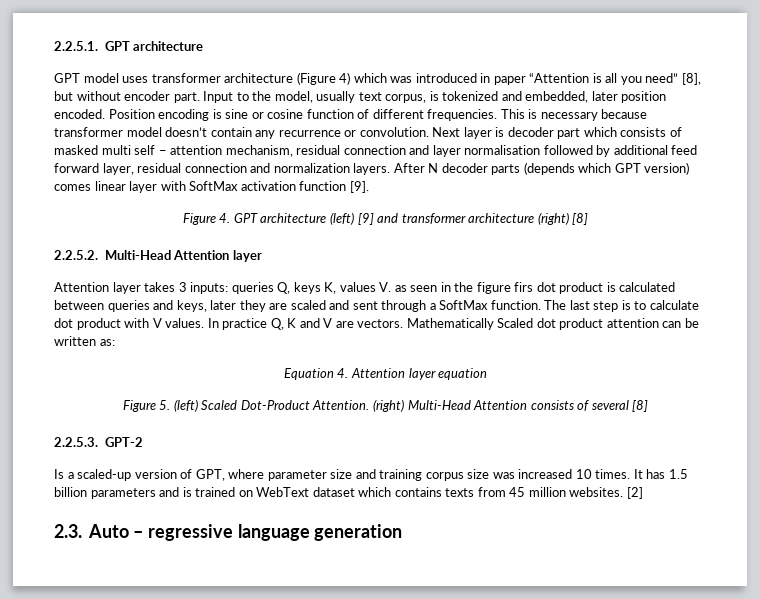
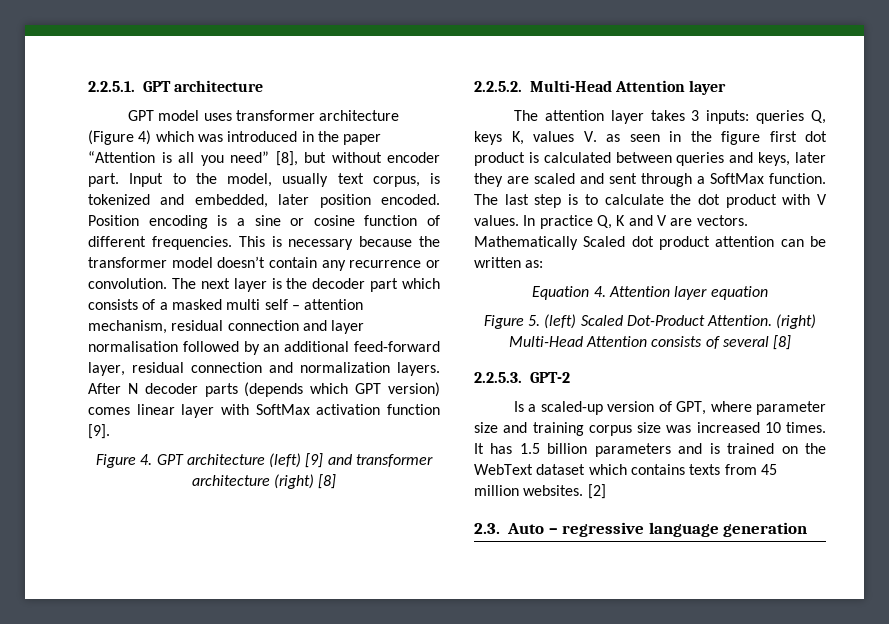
- GPT model uses transformer architecture (Figure 4) which was introduced in paper “Attention is all you need” [8], but without encoder part.
+ GPT model uses transformer architecture (Figure 4) which was introduced in the paper “Attention is all you need” [8], but without encoder part.
- Position encoding is sine or cosine function of different frequencies.
+ Position encoding is a sine or cosine function of different frequencies.
- This is necessary because transformer model doesn’t contain any recurrence or convolution.
+ This is necessary because the transformer model doesn’t contain any recurrence or convolution.
- Next layer is decoder part which consists of masked multi self – attention mechanism, residual connection and layer normalisation followed by additional feed forward layer, residual connection and normalization layers.
+ The next layer is the decoder part which consists of a masked multi self – attention mechanism, residual connection and layer normalisation followed by an additional feed-forward layer, residual connection and normalization layers.
- Attention layer takes 3 inputs: queries Q, keys K, values V. as seen in the figure firs dot product is calculated between queries and keys, later they are scaled and sent through a SoftMax function.
+ The attention layer takes 3 inputs: queries Q, keys K, values V. as seen in the figure first dot product is calculated between queries and keys, later they are scaled and sent through a SoftMax function.
- The last step is to calculate dot product with V values.
+ The last step is to calculate the dot product with V values.
- It has 1.5 billion parameters and is trained on WebText dataset which contains texts from 45 million websites.
+ It has 1.5 billion parameters and is trained on the WebText dataset which contains texts from 45 million websites.

